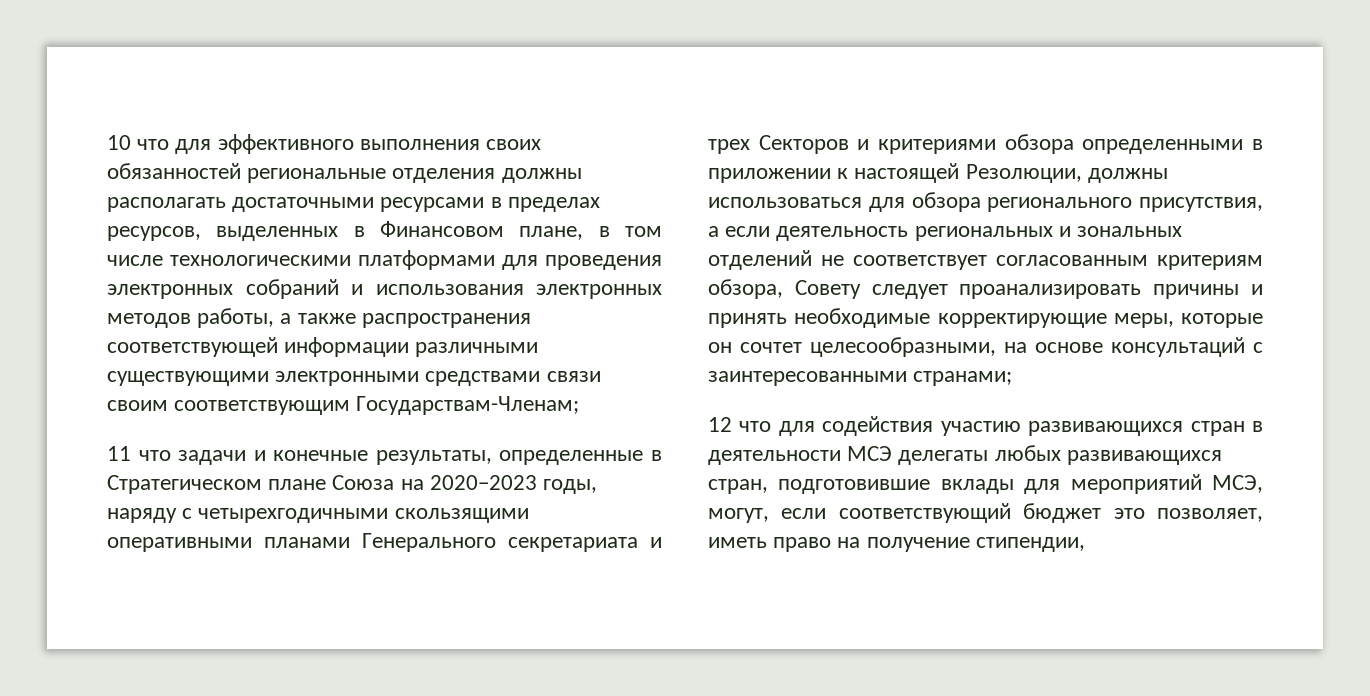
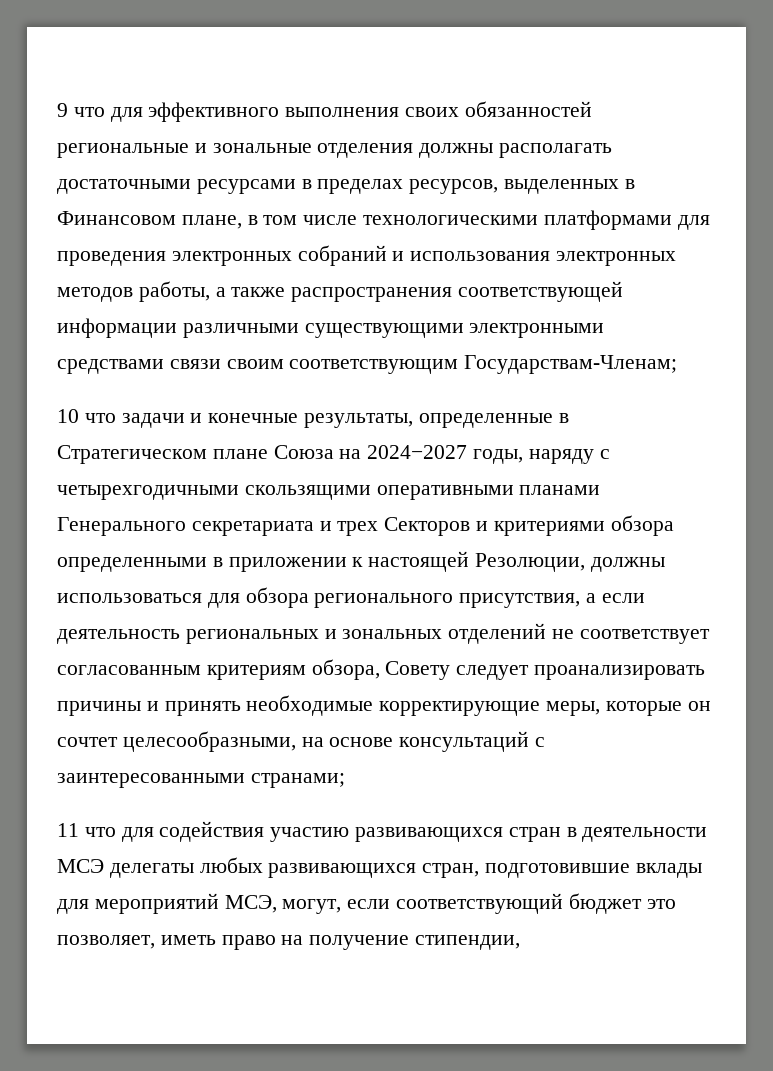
- 10 что для эффективного выполнения своих обязанностей региональные отделения должны располагать достаточными ресурсами в пределах ресурсов, выделенных в Финансовом плане, в том числе технологическими платформами для проведения электронных собраний и использования электронных методов работы, а также распространения соответствующей информации различными существующими электронными средствами связи своим соответствующим Государствам-Членам;
+ 9 что для эффективного выполнения своих обязанностей региональные и зональные отделения должны располагать достаточными ресурсами в пределах ресурсов, выделенных в Финансовом плане, в том числе технологическими платформами для проведения электронных собраний и использования электронных методов работы, а также распространения соответствующей информации различными существующими электронными средствами связи своим соответствующим Государствам-Членам;
- 11 что задачи и конечные результаты, определенные в Стратегическом плане Союза на 2020−2023 годы, наряду с четырехгодичными скользящими оперативными планами Генерального секретариата и трех Секторов и критериями обзора определенными в приложении к настоящей Резолюции, должны использоваться для обзора регионального присутствия, а если деятельность региональных и зональных отделений не соответствует согласованным критериям обзора, Совету следует проанализировать причины и принять необходимые корректирующие меры, которые он сочтет целесообразными, на основе консультаций с заинтересованными странами;
+ 10 что задачи и конечные результаты, определенные в Стратегическом плане Союза на 2024−2027 годы, наряду с четырехгодичными скользящими оперативными планами Генерального секретариата и трех Секторов и критериями обзора определенными в приложении к настоящей Резолюции, должны использоваться для обзора регионального присутствия, а если деятельность региональных и зональных отделений не соответствует согласованным критериям обзора, Совету следует проанализировать причины и принять необходимые корректирующие меры, которые он сочтет целесообразными, на основе консультаций с заинтересованными странами;
- 12 что для содействия участию развивающихся стран в деятельности МСЭ делегаты любых развивающихся стран, подготовившие вклады для мероприятий МСЭ, могут, если соответствующий бюджет это позволяет, иметь право на получение стипендии,
+ 11 что для содействия участию развивающихся стран в деятельности МСЭ делегаты любых развивающихся стран, подготовившие вклады для мероприятий МСЭ, могут, если соответствующий бюджет это позволяет, иметь право на получение стипендии,

